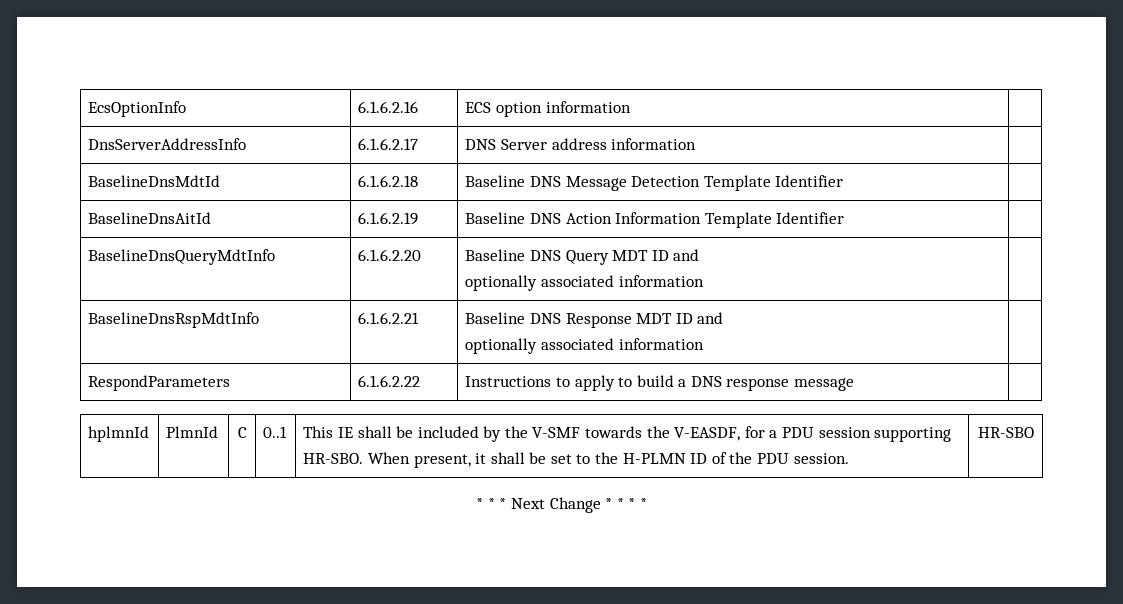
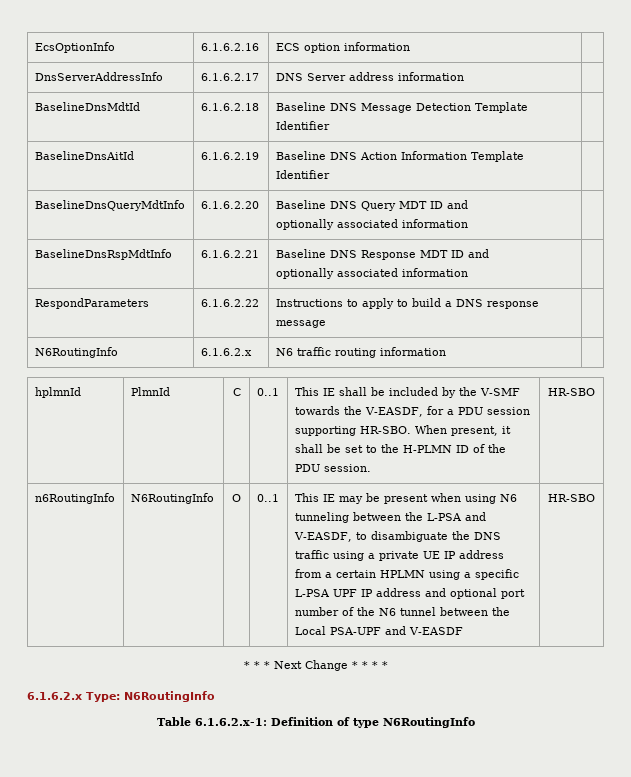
+ N6RoutingInfo | 6.1.6.2.x | N6 traffic routing information |
+ n6RoutingInfo | N6RoutingInfo | O | 0..1 | This IE may be present when using N6 tunneling between the L-PSA and V-EASDF, to disambiguate the DNS traffic using a private UE IP address from a certain HPLMN using a specific L-PSA UPF IP address and optional port number of the N6 tunnel between the Local PSA-UPF and V-EASDF | HR-SBO
+ 6.1.6.2.x Type: N6RoutingInfo
+ Table 6.1.6.2.x-1: Definition of type N6RoutingInfo

